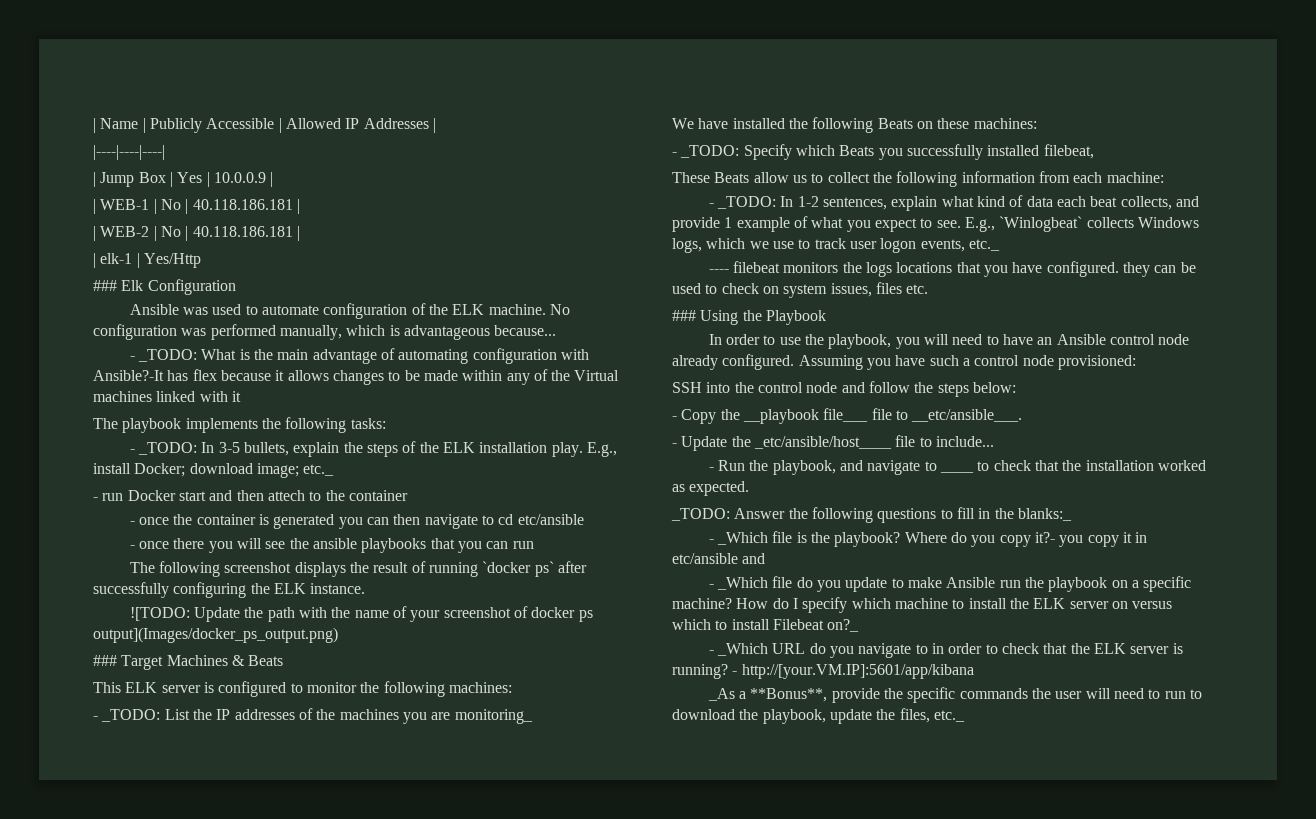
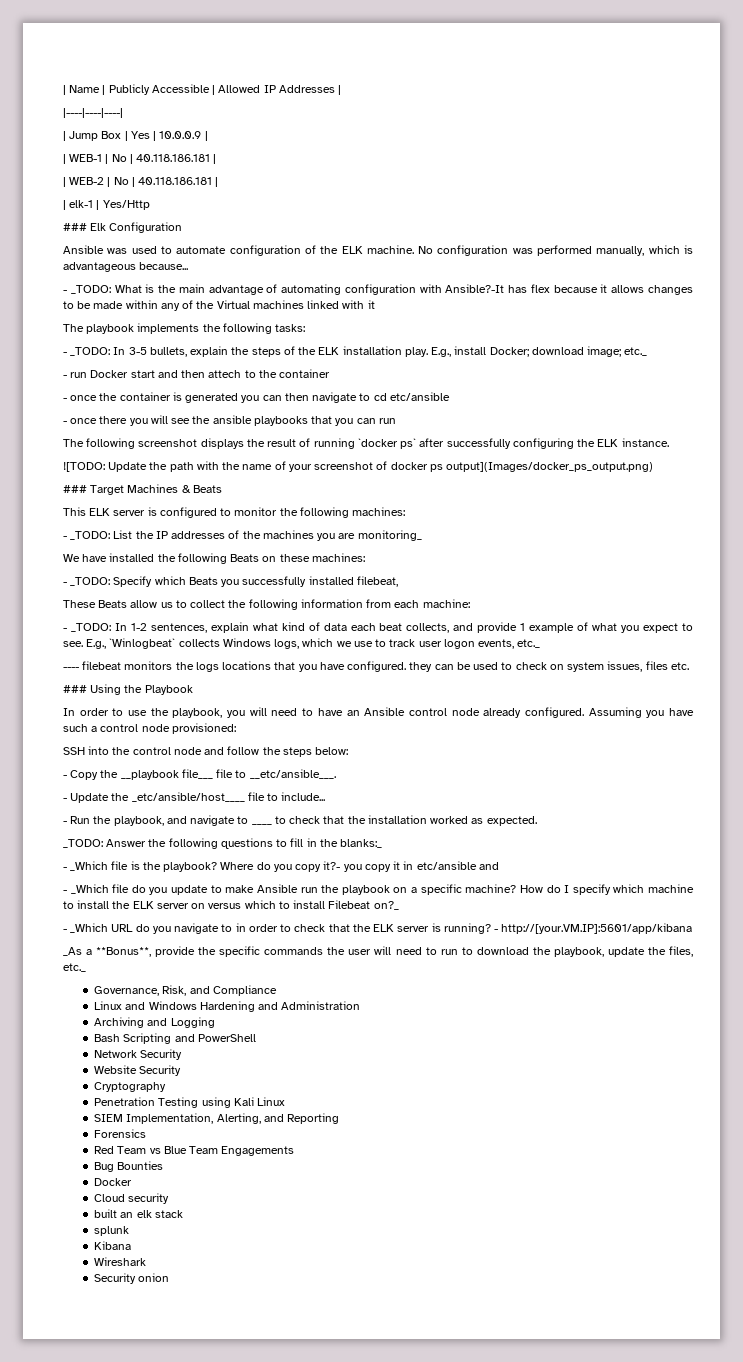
+ Governance, Risk, and Compliance
+ Linux and Windows Hardening and Administration
+ Archiving and Logging
+ Bash Scripting and PowerShell
+ Network Security
+ Website Security
+ Cryptography
+ Penetration Testing using Kali Linux
+ SIEM Implementation, Alerting, and Reporting
+ Forensics
+ Red Team vs Blue Team Engagements
+ Bug Bounties
+ Docker
+ Cloud security
+ built an elk stack
+ splunk
+ Kibana
+ Wireshark
+ Security onion

